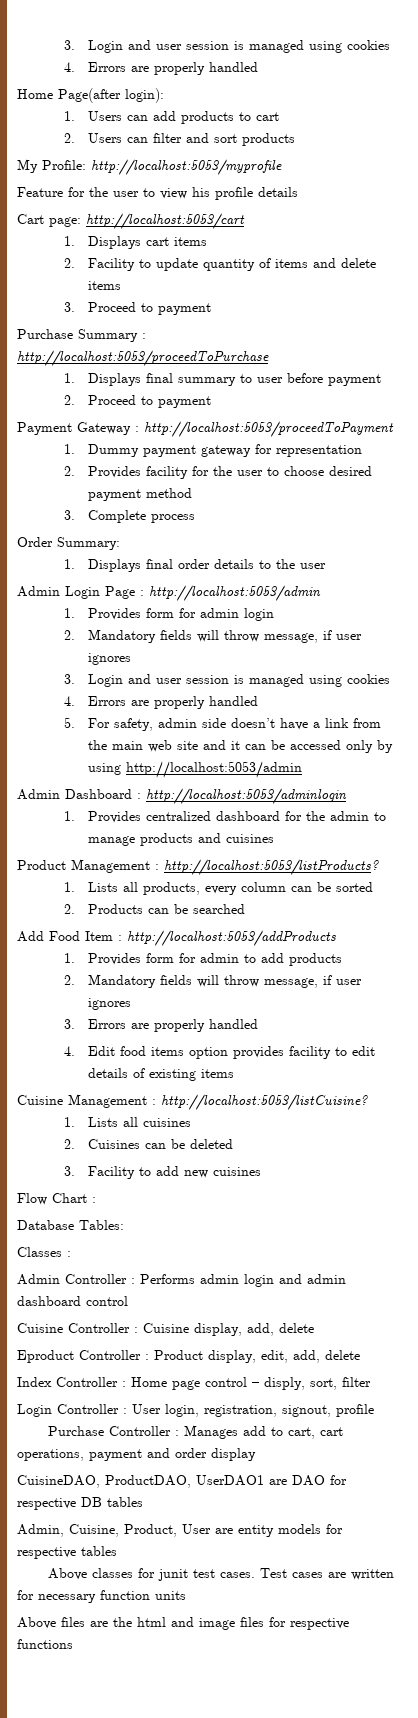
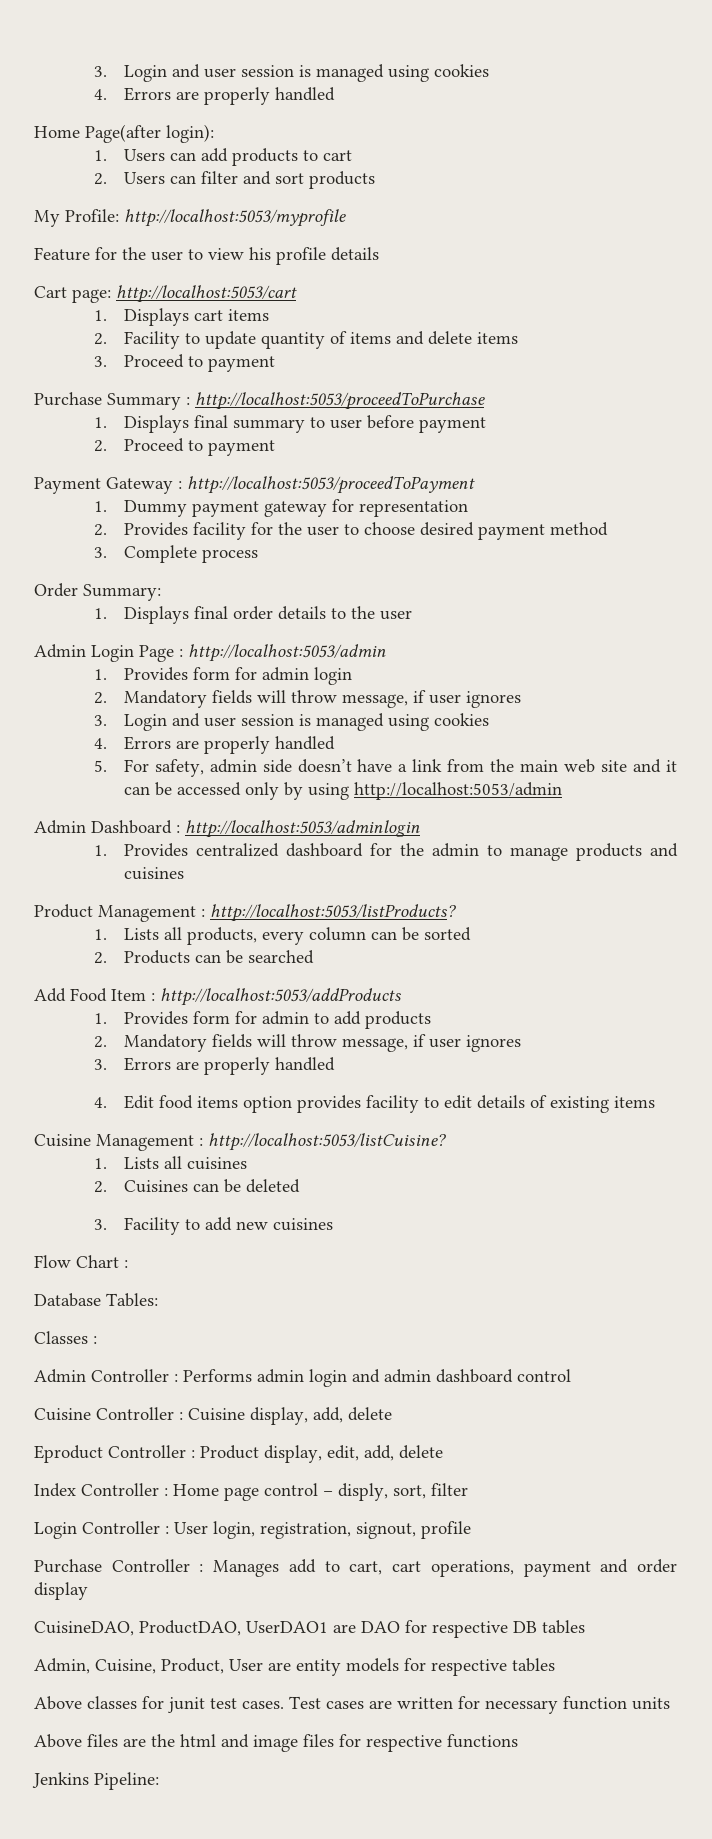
+ Jenkins Pipeline:

